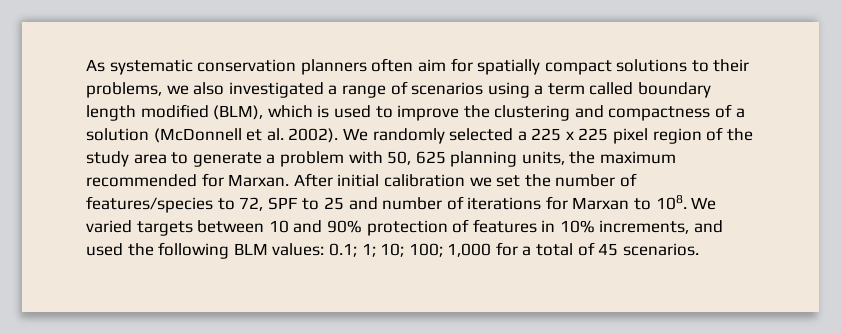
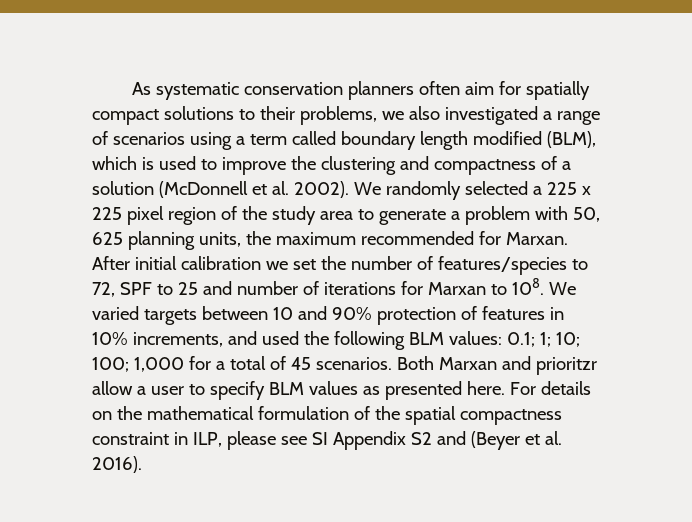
+ Both Marxan and prioritzr allow a user to specify BLM values as presented here. For details on the mathematical formulation of the spatial compactness constraint in ILP, please see SI Appendix S2 and (Beyer et al. 2016).

